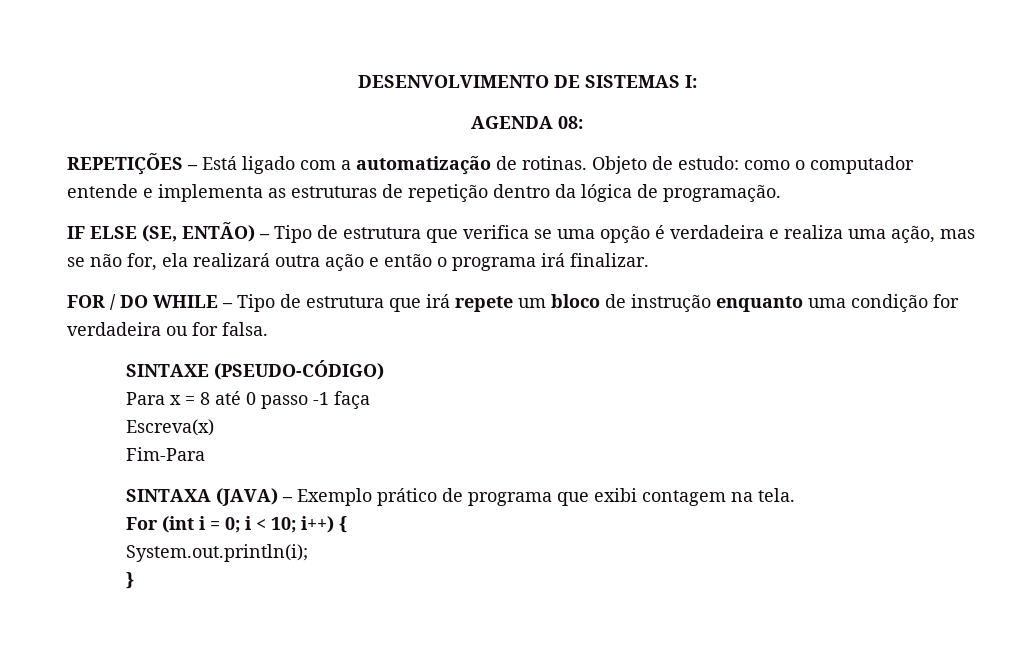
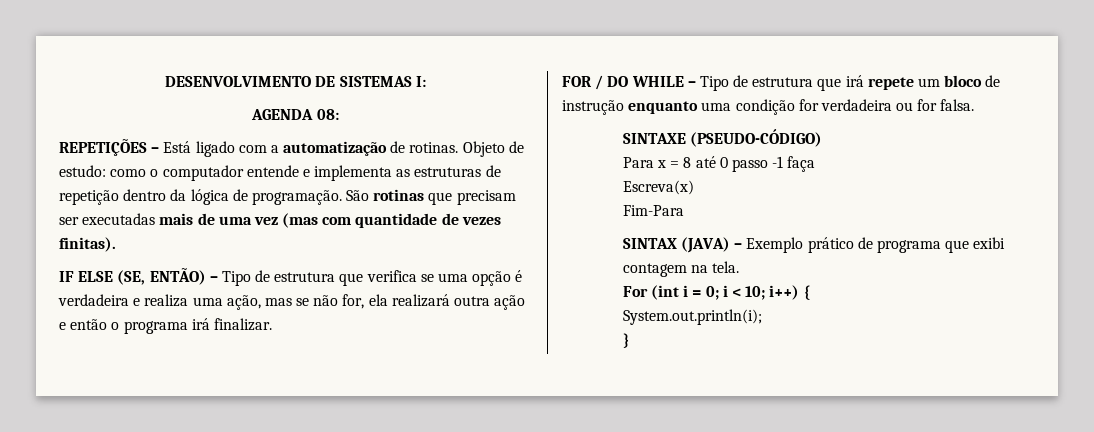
+ São rotinas que precisam ser executadas mais de uma vez (mas com quantidade de vezes finitas).
- SINTAXA (JAVA) – Exemplo prático de programa que exibi contagem na tela.
+ SINTAX (JAVA) – Exemplo prático de programa que exibi contagem na tela.

